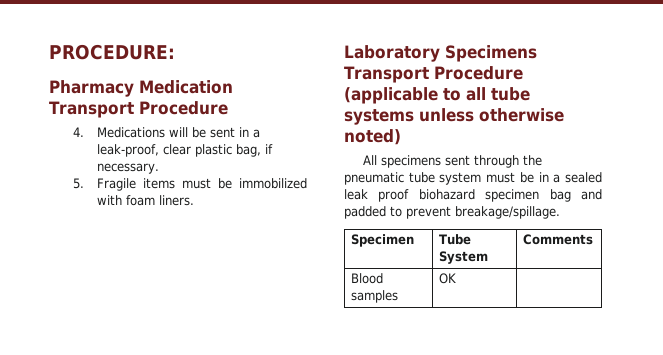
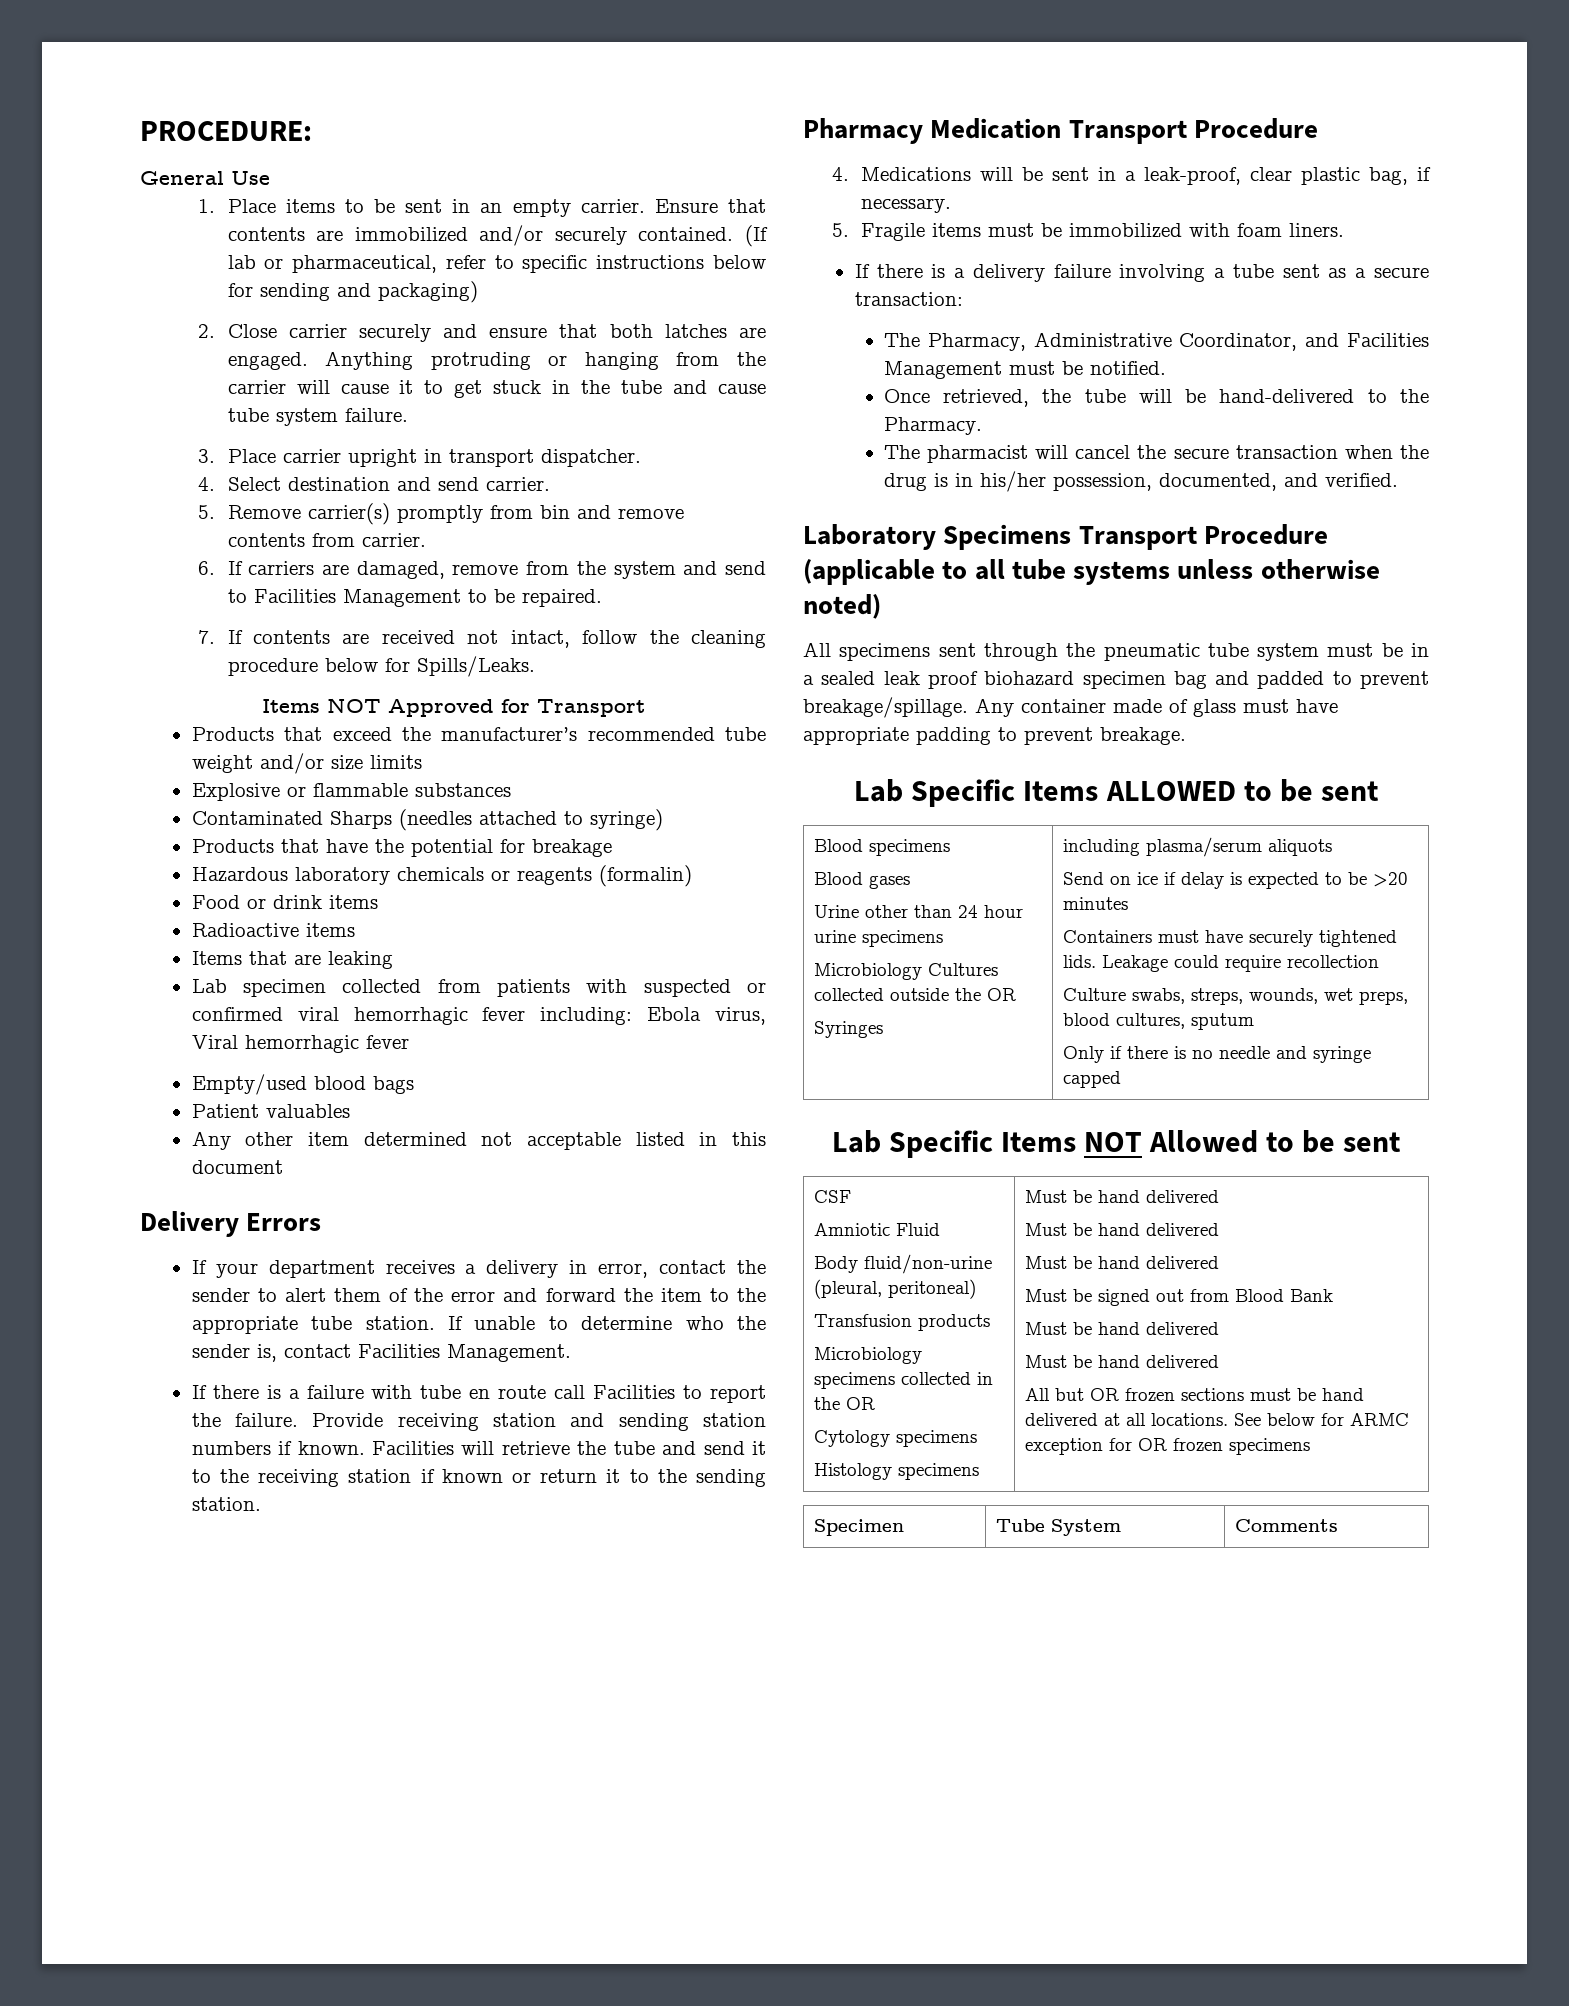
+ General Use
+ 1. Place items to be sent in an empty carrier. Ensure that contents are immobilized and/or securely contained. (If lab or pharmaceutical, refer to specific instructions below for sending and packaging)
+ 2. Close carrier securely and ensure that both latches are engaged. Anything protruding or hanging from the carrier will cause it to get stuck in the tube and cause tube system failure.
+ 3. Place carrier upright in transport dispatcher.
+ 4. Select destination and send carrier.
+ 5. Remove carrier(s) promptly from bin and remove contents from carrier.
+ 6. If carriers are damaged, remove from the system and send to Facilities Management to be repaired.
+ 7. If contents are received not intact, follow the cleaning procedure below for Spills/Leaks.
+ Items NOT Approved for Transport
+ Products that exceed the manufacturer’s recommended tube weight and/or size limits
+ Explosive or flammable substances
+ Contaminated Sharps (needles attached to syringe)
+ Products that have the potential for breakage
+ Hazardous laboratory chemicals or reagents (formalin)
+ Food or drink items
+ Radioactive items
+ Items that are leaking
+ Lab specimen collected from patients with suspected or confirmed viral hemorrhagic fever including: Ebola virus, Viral hemorrhagic fever
+ Empty/used blood bags
+ Patient valuables
+ Any other item determined not acceptable listed in this document
+ Delivery Errors
+ If your department receives a delivery in error, contact the sender to alert them of the error and forward the item to the appropriate tube station. If unable to determine who the sender is, contact Facilities Management.
+ If there is a failure with tube en route call Facilities to report the failure. Provide receiving station and sending station numbers if known. Facilities will retrieve the tube and send it to the receiving station if known or return it to the sending station.
+ If there is a delivery failure involving a tube sent as a secure transaction:
+ The Pharmacy, Administrative Coordinator, and Facilities Management must be notified.
+ Once retrieved, the tube will be hand-delivered to the Pharmacy.
+ The pharmacist will cancel the secure transaction when the drug is in his/her possession, documented, and verified.
+ Any container made of glass must have appropriate padding to prevent breakage.
+ Lab Specific Items ALLOWED to be sent
+ Blood specimens
+ Blood gases
+ Urine other than 24 hour urine specimens
+ Microbiology Cultures collected outside the OR
+ Syringes | including plasma/serum aliquots
+ Send on ice if delay is expected to be >20 minutes
+ Containers must have securely tightened lids. Leakage could require recollection
+ Culture swabs, streps, wounds, wet preps, blood cultures, sputum
+ Only if there is no needle and syringe capped
+ Lab Specific Items NOT Allowed to be sent
+ CSF
+ Amniotic Fluid
+ Body fluid/non-urine (pleural, peritoneal)
+ Transfusion products
+ Microbiology specimens collected in the OR
+ Cytology specimens
+ Histology specimens | Must be hand delivered
+ Must be hand delivered
+ Must be hand delivered
+ Must be signed out from Blood Bank
+ Must be hand delivered
+ Must be hand delivered
+ All but OR frozen sections must be hand delivered at all locations. See below for ARMC exception for OR frozen specimens
- Blood samples | OK |

